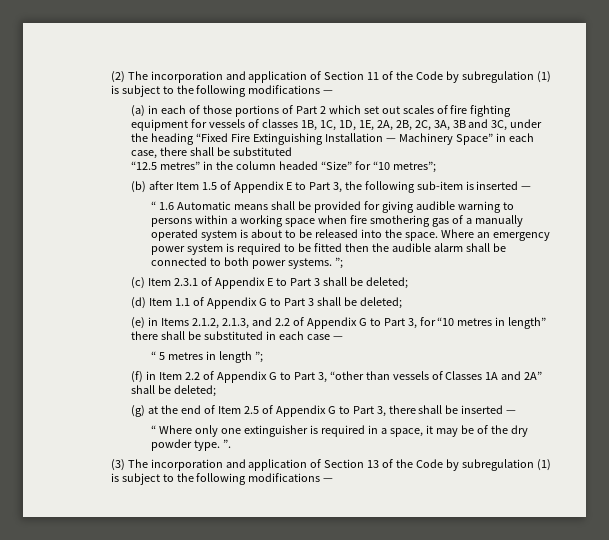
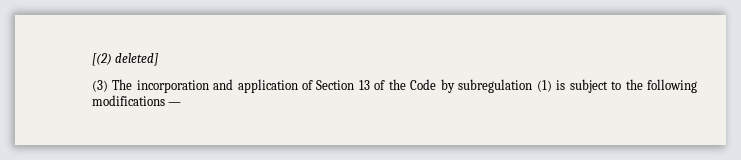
- (2) The incorporation and application of Section 11 of the Code by subregulation (1) is subject to the following modifications —
- (a) in each of those portions of Part 2 which set out scales of fire fighting equipment for vessels of classes 1B, 1C, 1D, 1E, 2A, 2B, 2C, 3A, 3B and 3C, under the heading “Fixed Fire Extinguishing Installation — Machinery Space” in each case, there shall be substituted
- “12.5 metres” in the column headed “Size” for “10 metres”;
- (b) after Item 1.5 of Appendix E to Part 3, the following sub-item is inserted —
- “ 1.6 Automatic means shall be provided for giving audible warning to persons within a working space when fire smothering gas of a manually operated system is about to be released into the space. Where an emergency power system is required to be fitted then the audible alarm shall be connected to both power systems. ”;
- (c) Item 2.3.1 of Appendix E to Part 3 shall be deleted;
- (d) Item 1.1 of Appendix G to Part 3 shall be deleted;
- (e) in Items 2.1.2, 2.1.3, and 2.2 of Appendix G to Part 3, for “10 metres in length” there shall be substituted in each case —
- “ 5 metres in length ”;
- (f) in Item 2.2 of Appendix G to Part 3, “other than vessels of Classes 1A and 2A” shall be deleted;
- (g) at the end of Item 2.5 of Appendix G to Part 3, there shall be inserted —
- “ Where only one extinguisher is required in a space, it may be of the dry powder type. ”.
+ [(2) deleted]

